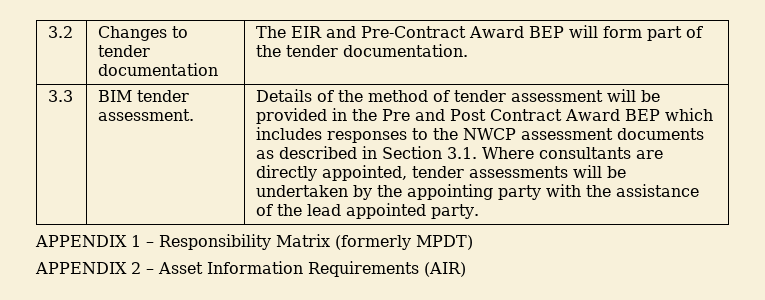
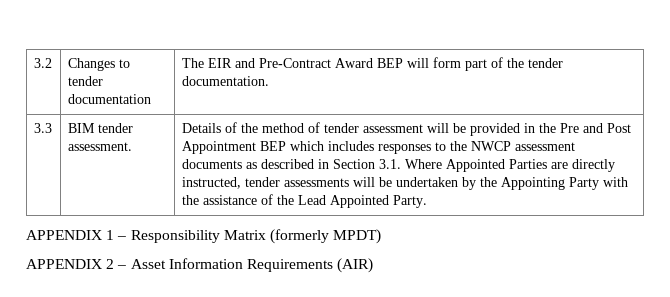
- Details of the method of tender assessment will be provided in the Pre and Post Contract Award BEP which includes responses to the NWCP assessment documents as described in Section 3.1. Where consultants are directly appointed, tender assessments will be undertaken by the appointing party with the assistance of the lead appointed party.
+ Details of the method of tender assessment will be provided in the Pre and Post Appointment BEP which includes responses to the NWCP assessment documents as described in Section 3.1. Where Appointed Parties are directly instructed, tender assessments will be undertaken by the Appointing Party with the assistance of the Lead Appointed Party.

